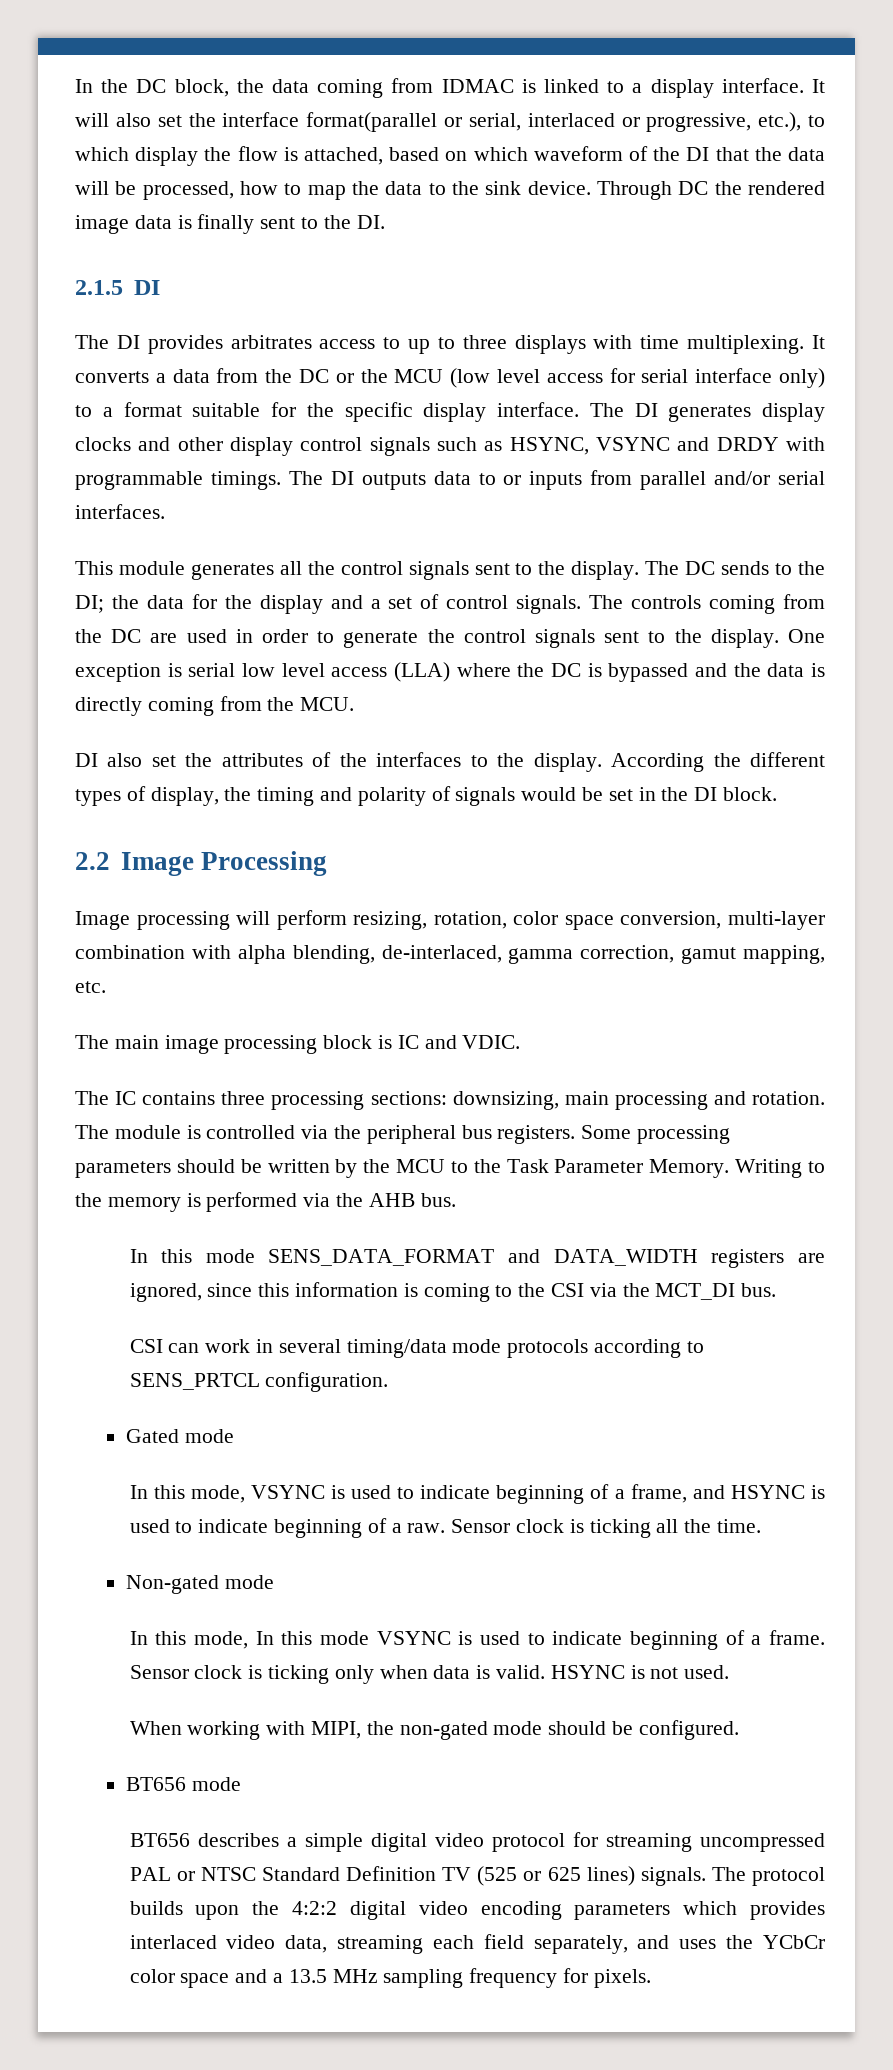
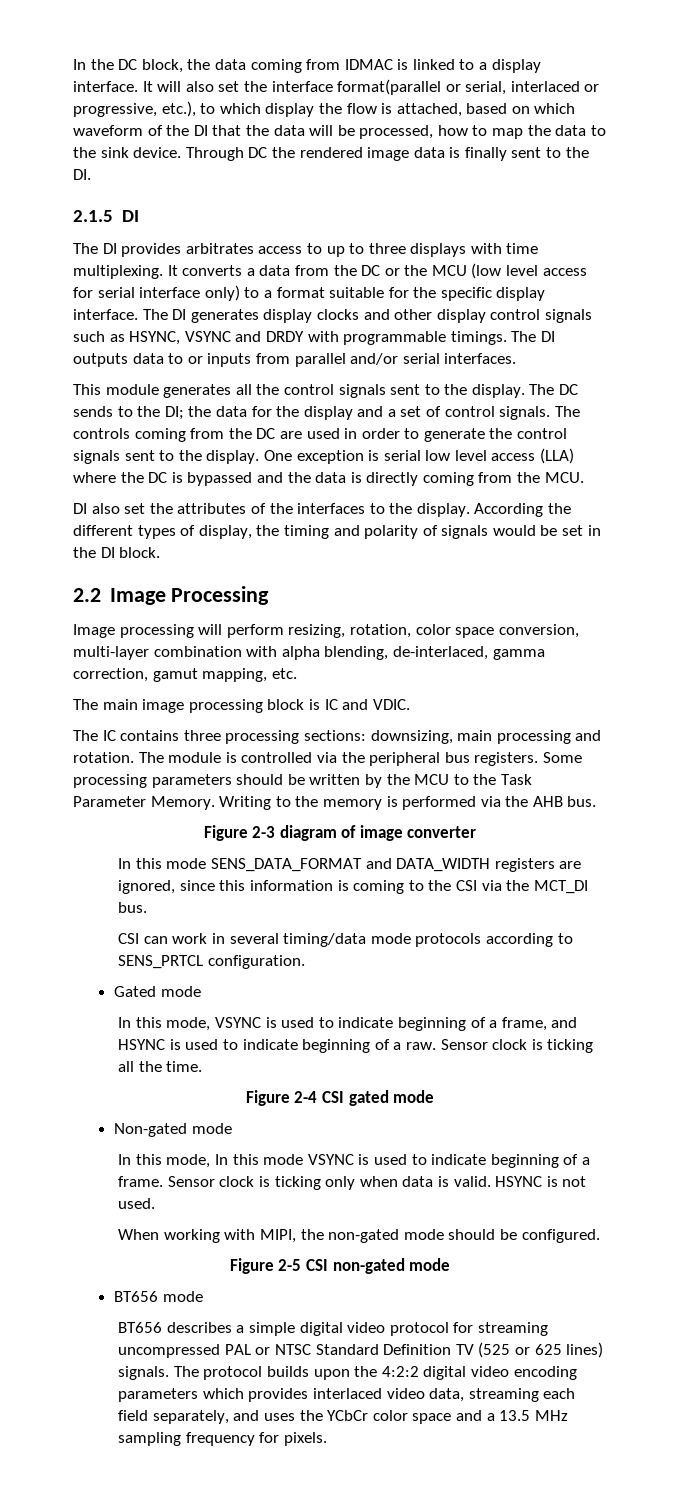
+ Figure 2-3 diagram of image converter
+ Figure 2-4 CSI gated mode
+ Figure 2-5 CSI non-gated mode

